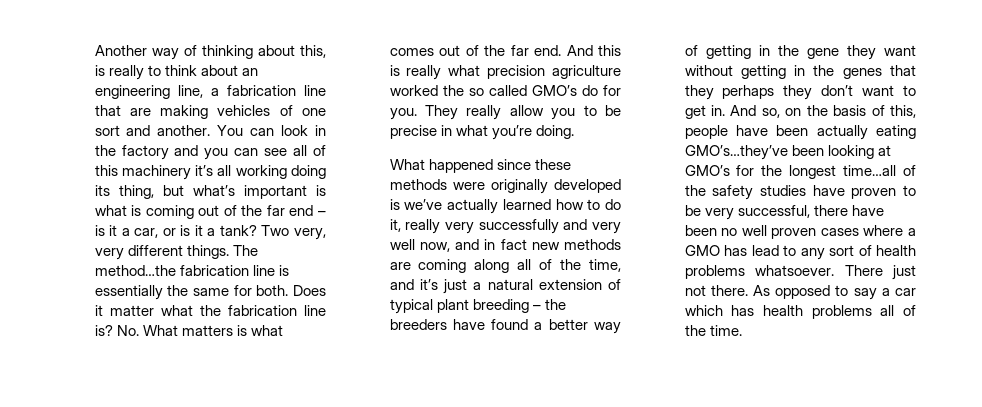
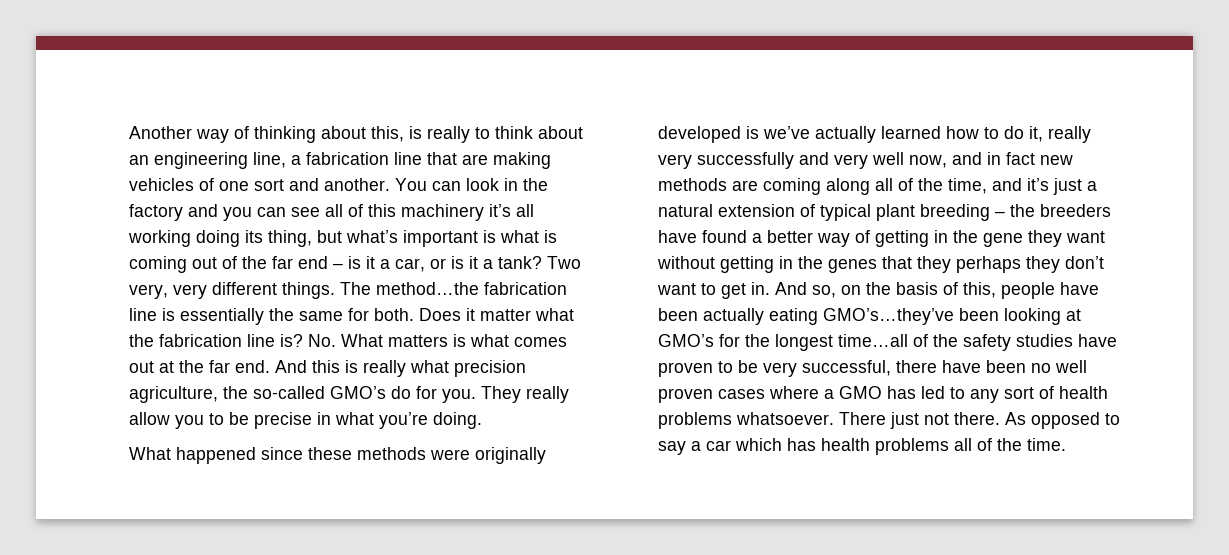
- No. What matters is what comes out of the far end.
+ No. What matters is what comes out at the far end.
- And this is really what precision agriculture worked the so called GMO’s do for you.
+ And this is really what precision agriculture, the so-called GMO’s do for you.
- And so, on the basis of this, people have been actually eating GMO’s…they’ve been looking at GMO’s for the longest time…all of the safety studies have proven to be very successful, there have been no well proven cases where a GMO has lead to any sort of health problems whatsoever.
+ And so, on the basis of this, people have been actually eating GMO’s…they’ve been looking at GMO’s for the longest time…all of the safety studies have proven to be very successful, there have been no well proven cases where a GMO has led to any sort of health problems whatsoever.

